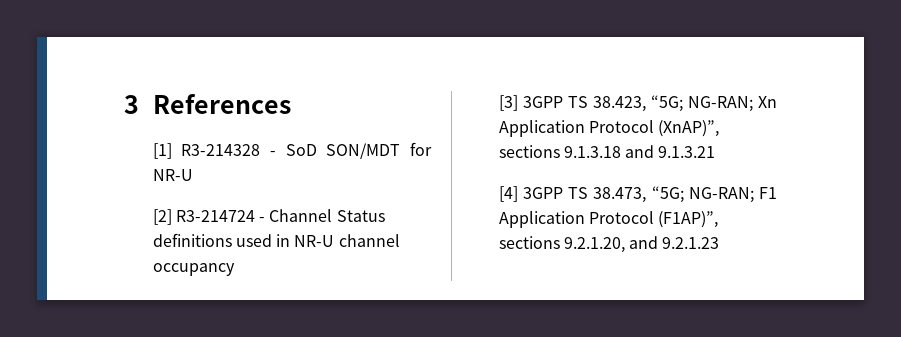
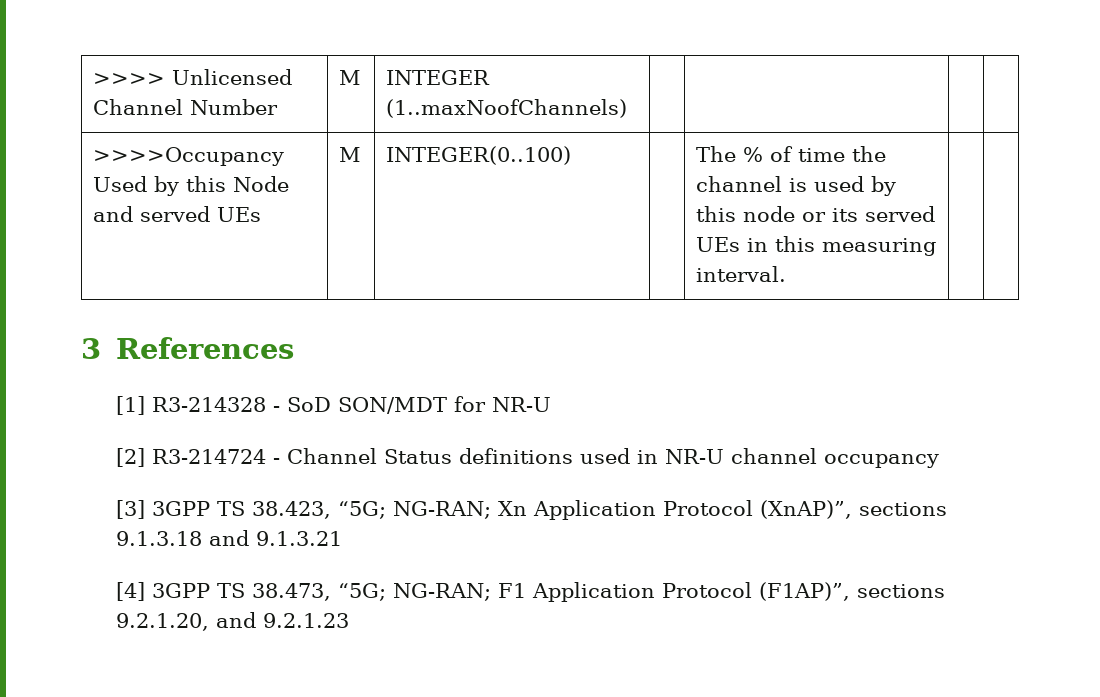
+ >>>> Unlicensed Channel Number | M | INTEGER (1..maxNoofChannels) | | | |
+ >>>>Occupancy Used by this Node and served UEs | M | INTEGER(0..100) | | The % of time the channel is used by this node or its served UEs in this measuring interval. | |

